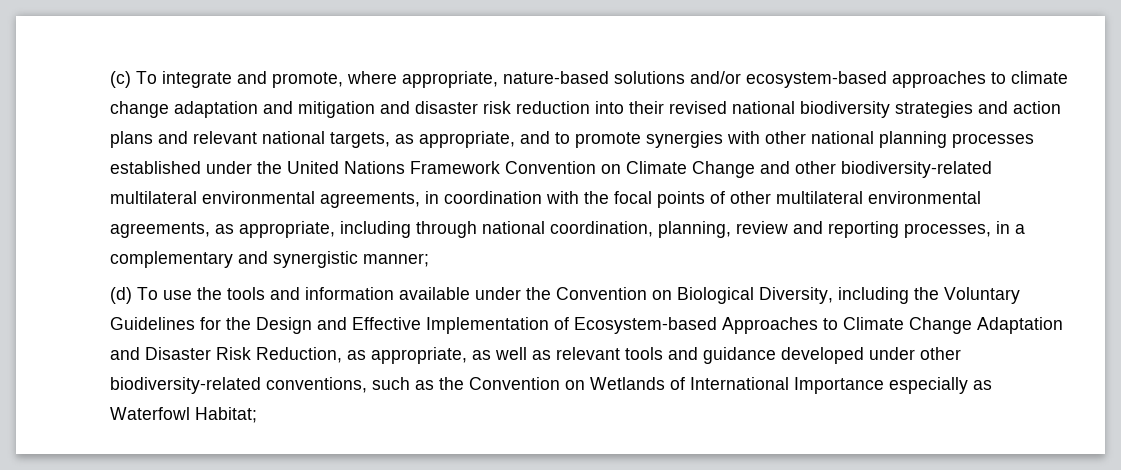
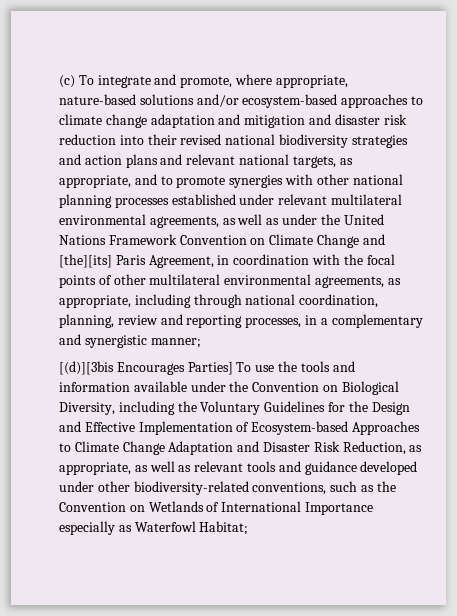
- (c) To integrate and promote, where appropriate, nature-based solutions and/or ecosystem-based approaches to climate change adaptation and mitigation and disaster risk reduction into their revised national biodiversity strategies and action plans and relevant national targets, as appropriate, and to promote synergies with other national planning processes established under the United Nations Framework Convention on Climate Change and other biodiversity-related multilateral environmental agreements, in coordination with the focal points of other multilateral environmental agreements, as appropriate, including through national coordination, planning, review and reporting processes, in a complementary and synergistic manner;
+ (c) To integrate and promote, where appropriate, nature-based solutions and/or ecosystem-based approaches to climate change adaptation and mitigation and disaster risk reduction into their revised national biodiversity strategies and action plans and relevant national targets, as appropriate, and to promote synergies with other national planning processes established under relevant multilateral environmental agreements, as well as under the United Nations Framework Convention on Climate Change and [the][its] Paris Agreement, in coordination with the focal points of other multilateral environmental agreements, as appropriate, including through national coordination, planning, review and reporting processes, in a complementary and synergistic manner;
- (d) To use the tools and information available under the Convention on Biological Diversity, including the Voluntary Guidelines for the Design and Effective Implementation of Ecosystem-based Approaches to Climate Change Adaptation and Disaster Risk Reduction, as appropriate, as well as relevant tools and guidance developed under other biodiversity-related conventions, such as the Convention on Wetlands of International Importance especially as Waterfowl Habitat;
+ [(d)][3bis Encourages Parties] To use the tools and information available under the Convention on Biological Diversity, including the Voluntary Guidelines for the Design and Effective Implementation of Ecosystem-based Approaches to Climate Change Adaptation and Disaster Risk Reduction, as appropriate, as well as relevant tools and guidance developed under other biodiversity-related conventions, such as the Convention on Wetlands of International Importance especially as Waterfowl Habitat;

